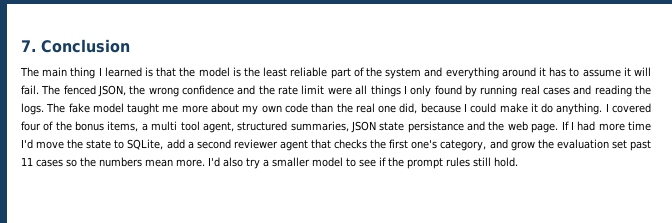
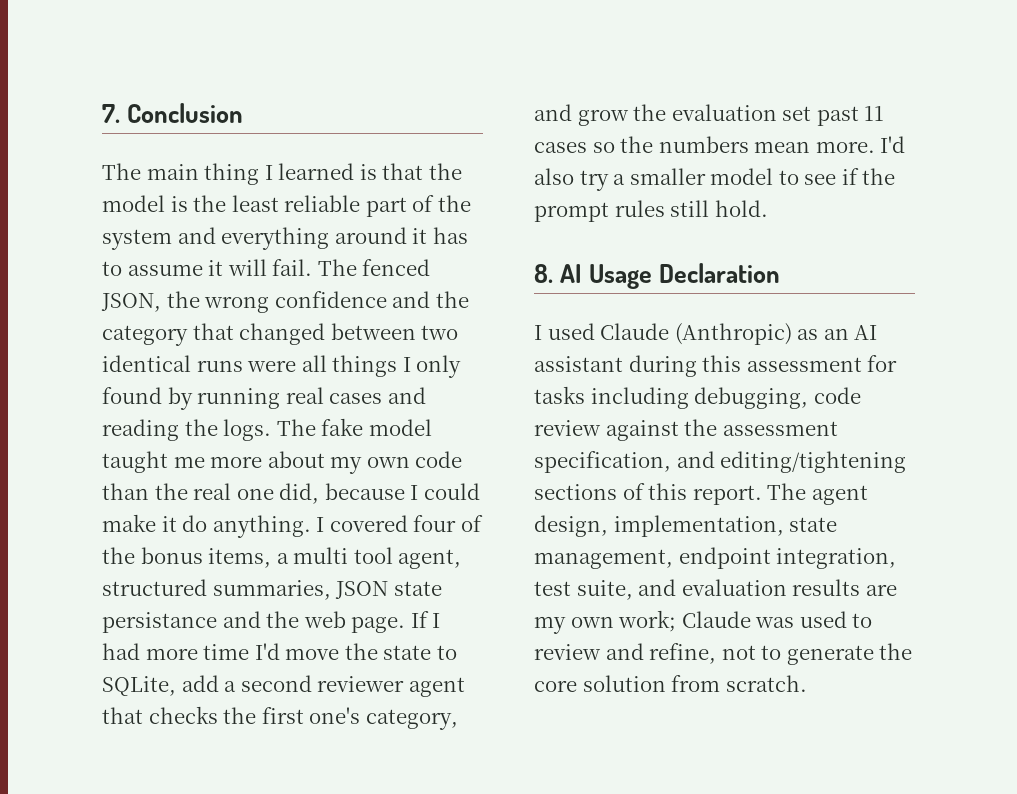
- The fenced JSON, the wrong confidence and the rate limit were all things I only found by running real cases and reading the logs.
+ The fenced JSON, the wrong confidence and the category that changed between two identical runs were all things I only found by running real cases and reading the logs.
+ 8. AI Usage Declaration
+ I used Claude (Anthropic) as an AI assistant during this assessment for tasks including debugging, code review against the assessment specification, and editing/tightening sections of this report. The agent design, implementation, state management, endpoint integration, test suite, and evaluation results are my own work; Claude was used to review and refine, not to generate the core solution from scratch.

